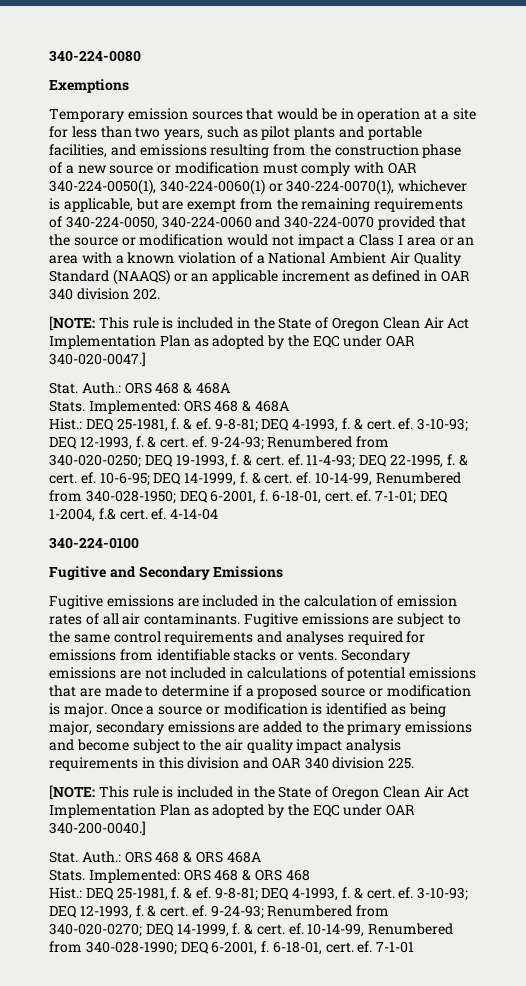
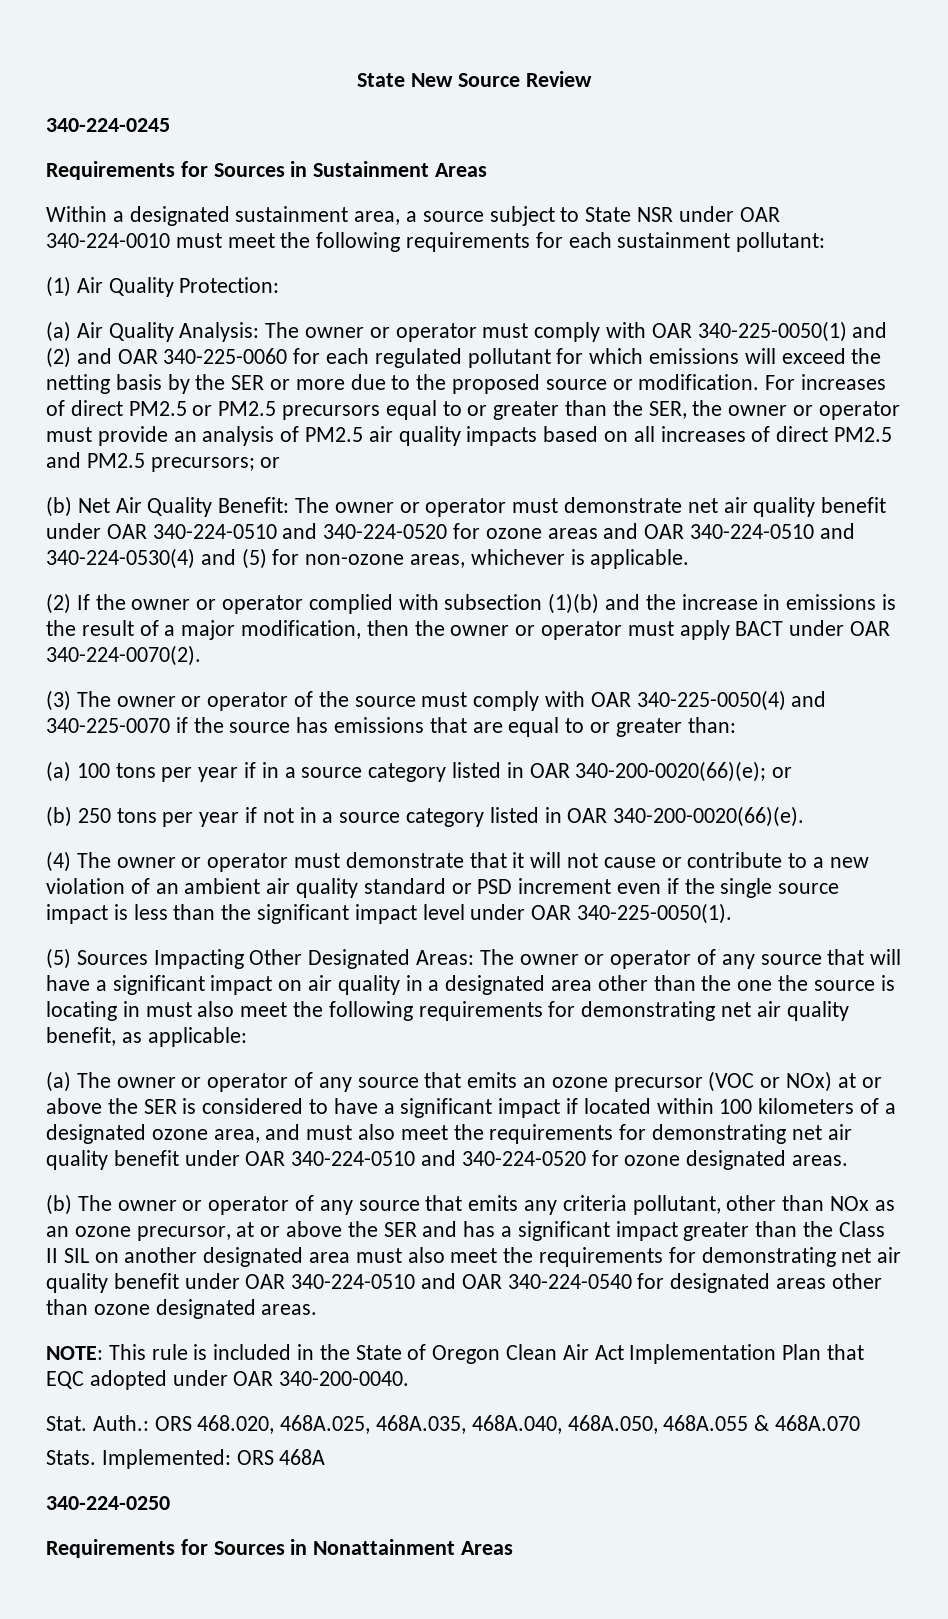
- 340-224-0080
- Exemptions
- Temporary emission sources that would be in operation at a site for less than two years, such as pilot plants and portable facilities, and emissions resulting from the construction phase of a new source or modification must comply with OAR 340-224-0050(1), 340-224-0060(1) or 340-224-0070(1), whichever is applicable, but are exempt from the remaining requirements of 340-224-0050, 340-224-0060 and 340-224-0070 provided that the source or modification would not impact a Class I area or an area with a known violation of a National Ambient Air Quality Standard (NAAQS) or an applicable increment as defined in OAR 340 division 202.
- [NOTE: This rule is included in the State of Oregon Clean Air Act Implementation Plan as adopted by the EQC under OAR 340-020-0047.]
- Stat. Auth.: ORS 468 & 468A
- Stats. Implemented: ORS 468 & 468A
- Hist.: DEQ 25-1981, f. & ef. 9-8-81; DEQ 4-1993, f. & cert. ef. 3-10-93; DEQ 12-1993, f. & cert. ef. 9-24-93; Renumbered from 340-020-0250; DEQ 19-1993, f. & cert. ef. 11-4-93; DEQ 22-1995, f. & cert. ef. 10-6-95; DEQ 14-1999, f. & cert. ef. 10-14-99, Renumbered from 340-028-1950; DEQ 6-2001, f. 6-18-01, cert. ef. 7-1-01; DEQ 1-2004, f.& cert. ef. 4-14-04
- 340-224-0100
- Fugitive and Secondary Emissions
- Fugitive emissions are included in the calculation of emission rates of all air contaminants. Fugitive emissions are subject to the same control requirements and analyses required for emissions from identifiable stacks or vents. Secondary emissions are not included in calculations of potential emissions that are made to determine if a proposed source or modification is major. Once a source or modification is identified as being major, secondary emissions are added to the primary emissions and become subject to the air quality impact analysis requirements in this division and OAR 340 division 225.
- [NOTE: This rule is included in the State of Oregon Clean Air Act Implementation Plan as adopted by the EQC under OAR 340-200-0040.]
- Stat. Auth.: ORS 468 & ORS 468A
- Stats. Implemented: ORS 468 & ORS 468
- Hist.: DEQ 25-1981, f. & ef. 9-8-81; DEQ 4-1993, f. & cert. ef. 3-10-93; DEQ 12-1993, f. & cert. ef. 9-24-93; Renumbered from 340-020-0270; DEQ 14-1999, f. & cert. ef. 10-14-99, Renumbered from 340-028-1990; DEQ 6-2001, f. 6-18-01, cert. ef. 7-1-01
+ State New Source Review
+ 340-224-0245
+ Requirements for Sources in Sustainment Areas
+ Within a designated sustainment area, a source subject to State NSR under OAR 340-224-0010 must meet the following requirements for each sustainment pollutant:
+ (1) Air Quality Protection:
+ (a) Air Quality Analysis: The owner or operator must comply with OAR 340-225-0050(1) and (2) and OAR 340-225-0060 for each regulated pollutant for which emissions will exceed the netting basis by the SER or more due to the proposed source or modification. For increases of direct PM2.5 or PM2.5 precursors equal to or greater than the SER, the owner or operator must provide an analysis of PM2.5 air quality impacts based on all increases of direct PM2.5 and PM2.5 precursors; or
+ (b) Net Air Quality Benefit: The owner or operator must demonstrate net air quality benefit under OAR 340-224-0510 and 340-224-0520 for ozone areas and OAR 340-224-0510 and 340-224-0530(4) and (5) for non-ozone areas, whichever is applicable.
+ (2) If the owner or operator complied with subsection (1)(b) and the increase in emissions is the result of a major modification, then the owner or operator must apply BACT under OAR 340-224-0070(2).
+ (3) The owner or operator of the source must comply with OAR 340-225-0050(4) and 340-225-0070 if the source has emissions that are equal to or greater than:
+ (a) 100 tons per year if in a source category listed in OAR 340-200-0020(66)(e); or
+ (b) 250 tons per year if not in a source category listed in OAR 340-200-0020(66)(e).
+ (4) The owner or operator must demonstrate that it will not cause or contribute to a new violation of an ambient air quality standard or PSD increment even if the single source impact is less than the significant impact level under OAR 340-225-0050(1).
+ (5) Sources Impacting Other Designated Areas: The owner or operator of any source that will have a significant impact on air quality in a designated area other than the one the source is locating in must also meet the following requirements for demonstrating net air quality benefit, as applicable:
+ (a) The owner or operator of any source that emits an ozone precursor (VOC or NOx) at or above the SER is considered to have a significant impact if located within 100 kilometers of a designated ozone area, and must also meet the requirements for demonstrating net air quality benefit under OAR 340-224-0510 and 340-224-0520 for ozone designated areas.
+ (b) The owner or operator of any source that emits any criteria pollutant, other than NOx as an ozone precursor, at or above the SER and has a significant impact greater than the Class II SIL on another designated area must also meet the requirements for demonstrating net air quality benefit under OAR 340-224-0510 and OAR 340-224-0540 for designated areas other than ozone designated areas.
+ NOTE: This rule is included in the State of Oregon Clean Air Act Implementation Plan that EQC adopted under OAR 340-200-0040.
+ Stat. Auth.: ORS 468.020, 468A.025, 468A.035, 468A.040, 468A.050, 468A.055 & 468A.070
+ Stats. Implemented: ORS 468A
+ 340-224-0250
+ Requirements for Sources in Nonattainment Areas

